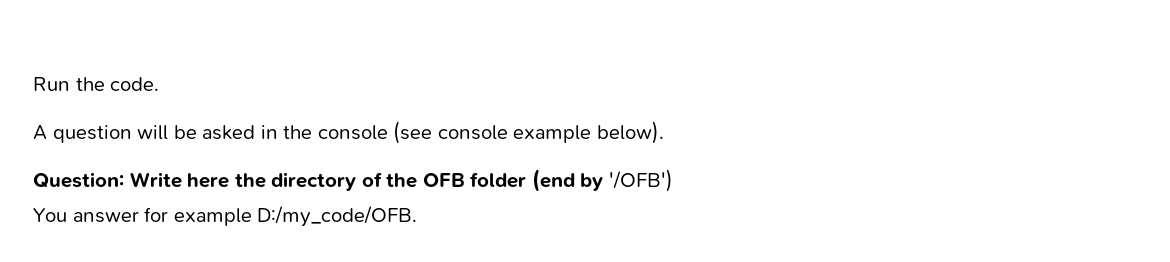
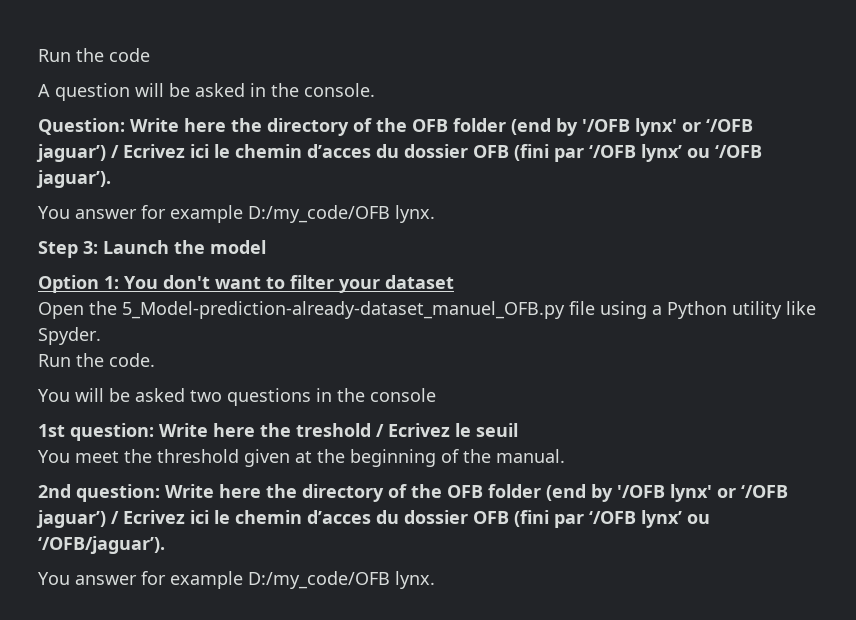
- Run the code.
+ Run the code
- A question will be asked in the console (see console example below).
+ A question will be asked in the console.
- Question: Write here the directory of the OFB folder (end by '/OFB')
- You answer for example D:/my_code/OFB.
+ Question: Write here the directory of the OFB folder (end by '/OFB lynx' or ‘/OFB jaguar’) / Ecrivez ici le chemin d’acces du dossier OFB (fini par ‘/OFB lynx’ ou ‘/OFB jaguar’).
+ You answer for example D:/my_code/OFB lynx.
+ Step 3: Launch the model
+ Option 1: You don't want to filter your dataset
+ Open the 5_Model-prediction-already-dataset_manuel_OFB.py file using a Python utility like Spyder.
+ Run the code.
+ You will be asked two questions in the console
+ 1st question: Write here the treshold / Ecrivez le seuil
+ You meet the threshold given at the beginning of the manual.
+ 2nd question: Write here the directory of the OFB folder (end by '/OFB lynx' or ‘/OFB jaguar’) / Ecrivez ici le chemin d’acces du dossier OFB (fini par ‘/OFB lynx’ ou ‘/OFB/jaguar’).
+ You answer for example D:/my_code/OFB lynx.

